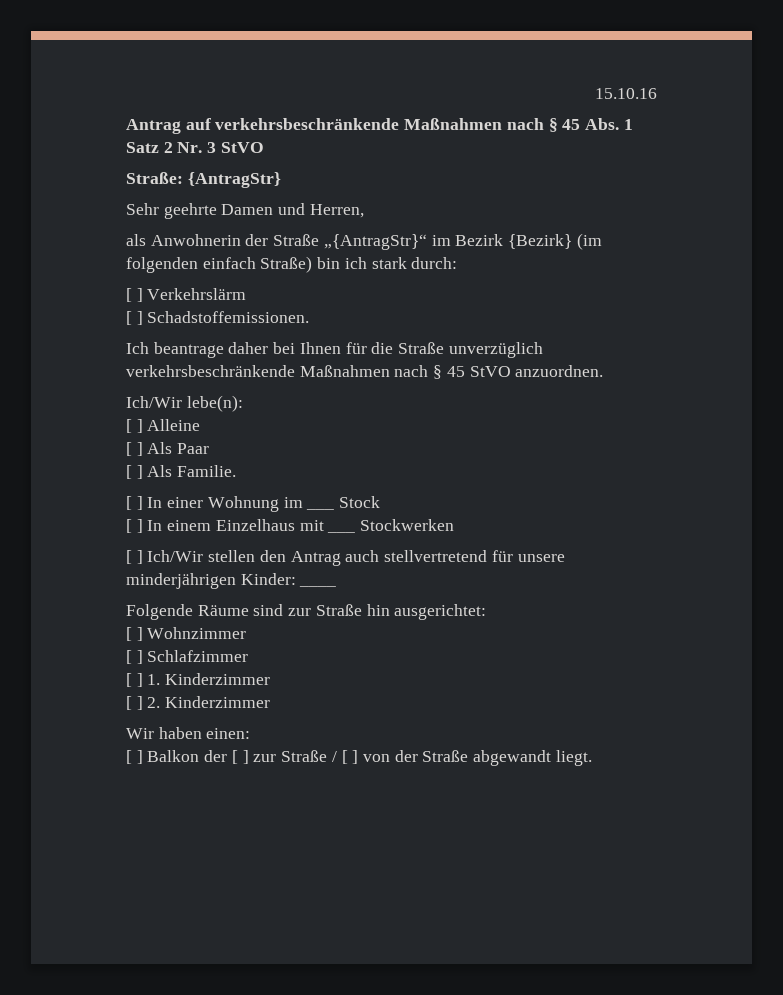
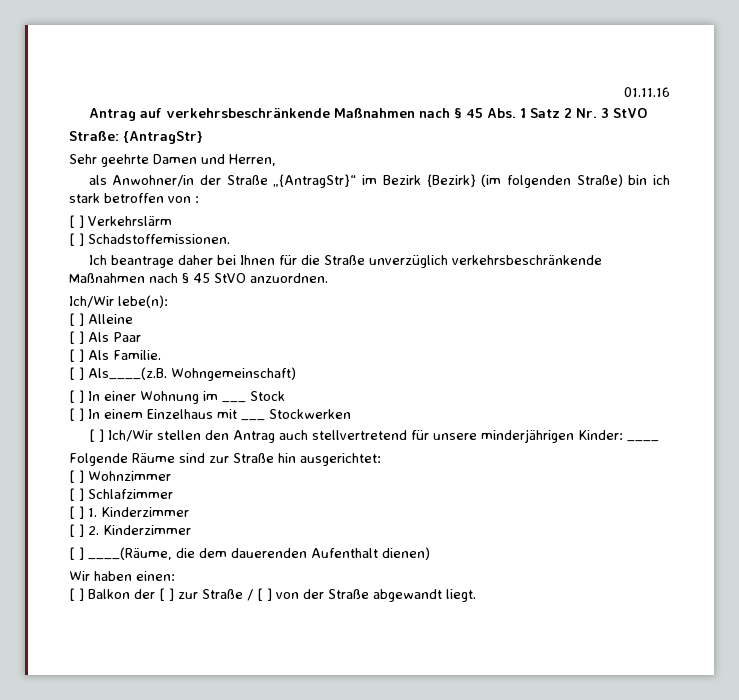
- 15.10.16
+ 01.11.16
- als Anwohnerin der Straße „{AntragStr}“ im Bezirk {Bezirk} (im folgenden einfach Straße) bin ich stark durch:
+ als Anwohner/in der Straße „{AntragStr}“ im Bezirk {Bezirk} (im folgenden Straße) bin ich stark betroffen von :
+ [ ] Als____(z.B. Wohngemeinschaft)
+ [ ] ____(Räume, die dem dauerenden Aufenthalt dienen)

